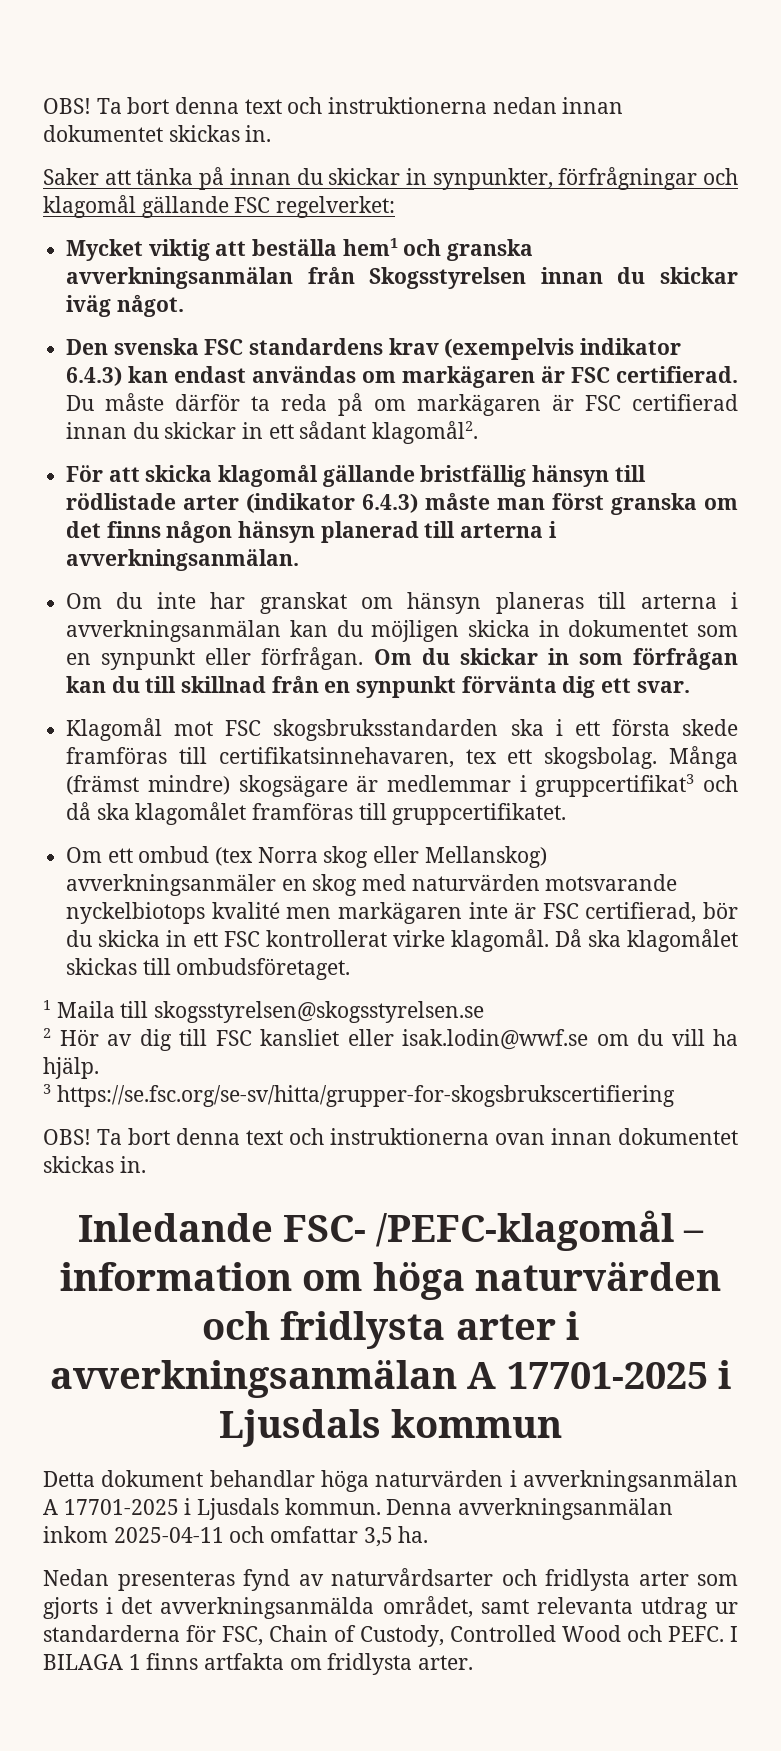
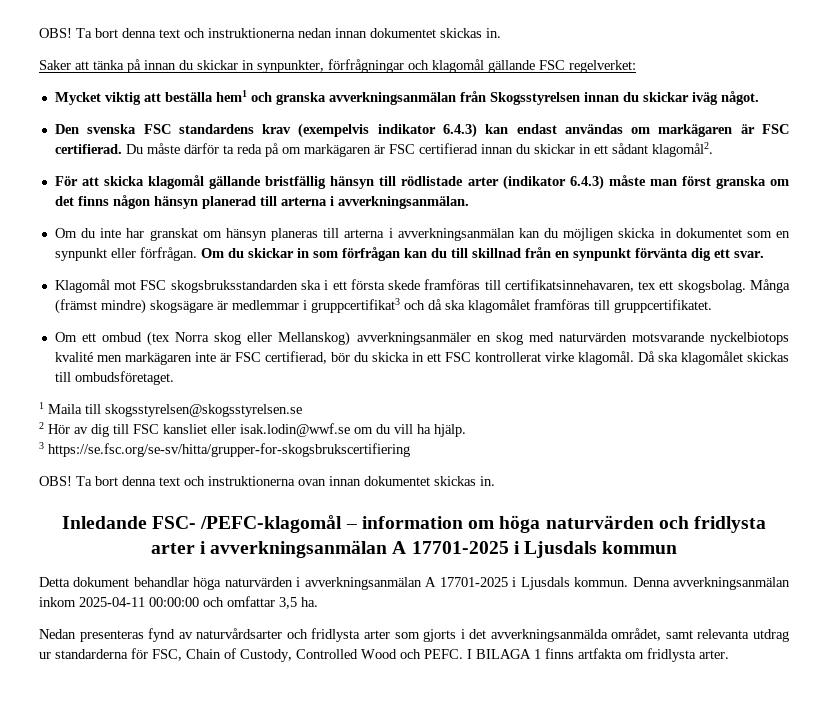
- Denna avverkningsanmälan inkom 2025-04-11 och omfattar 3,5 ha.
+ Denna avverkningsanmälan inkom 2025-04-11 00:00:00 och omfattar 3,5 ha.

